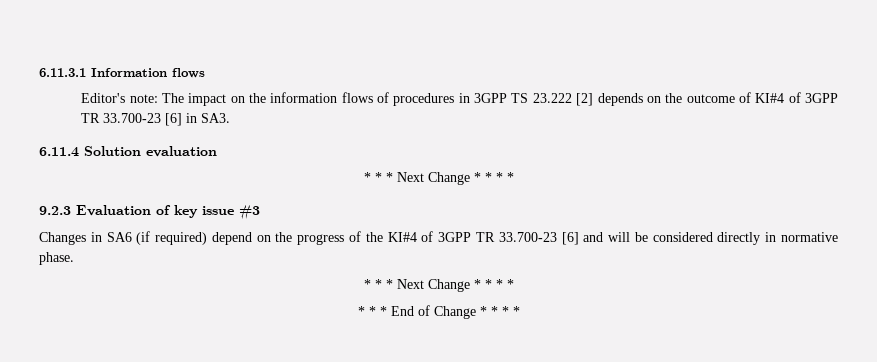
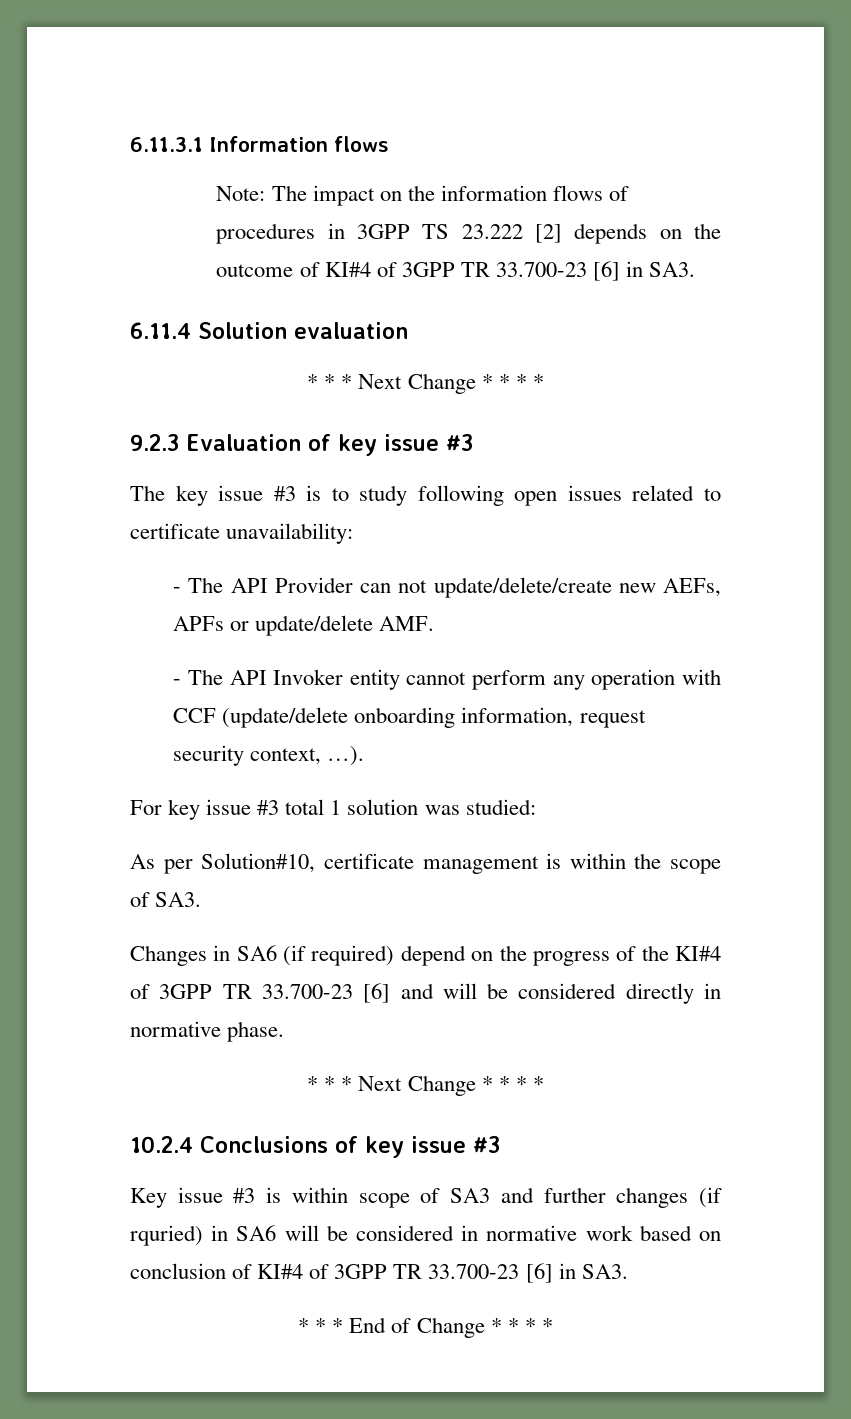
- Editor's note: The impact on the information flows of procedures in 3GPP TS 23.222 [2] depends on the outcome of KI#4 of 3GPP TR 33.700-23 [6] in SA3.
+ Note: The impact on the information flows of procedures in 3GPP TS 23.222 [2] depends on the outcome of KI#4 of 3GPP TR 33.700-23 [6] in SA3.
+ The key issue #3 is to study following open issues related to certificate unavailability:
+ - The API Provider can not update/delete/create new AEFs, APFs or update/delete AMF.
+ - The API Invoker entity cannot perform any operation with CCF (update/delete onboarding information, request security context, …).
+ For key issue #3 total 1 solution was studied:
+ As per Solution#10, certificate management is within the scope of SA3.
+ 10.2.4 Conclusions of key issue #3
+ Key issue #3 is within scope of SA3 and further changes (if rquried) in SA6 will be considered in normative work based on conclusion of KI#4 of 3GPP TR 33.700-23 [6] in SA3.

